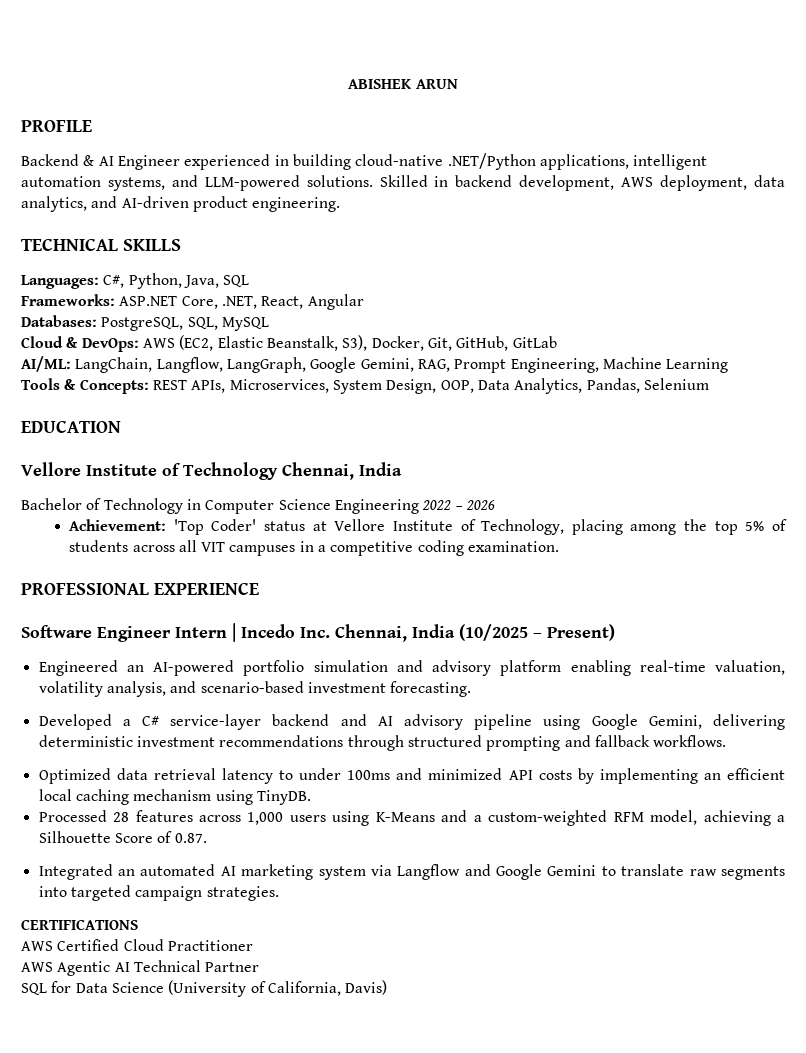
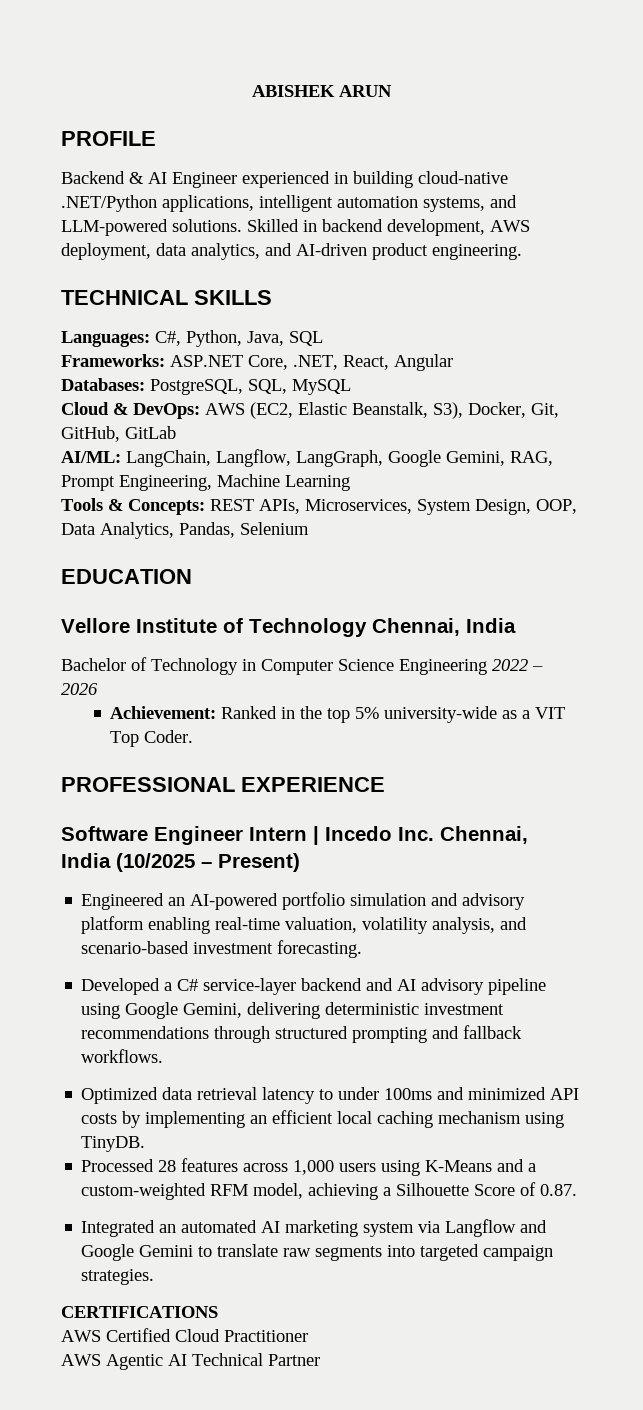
- Achievement: 'Top Coder' status at Vellore Institute of Technology, placing among the top 5% of students across all VIT campuses in a competitive coding examination.
+ Achievement: Ranked in the top 5% university‑wide as a VIT Top Coder.
- SQL for Data Science (University of California, Davis)

